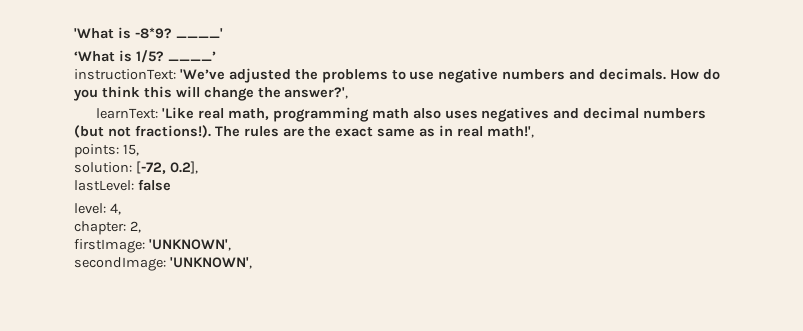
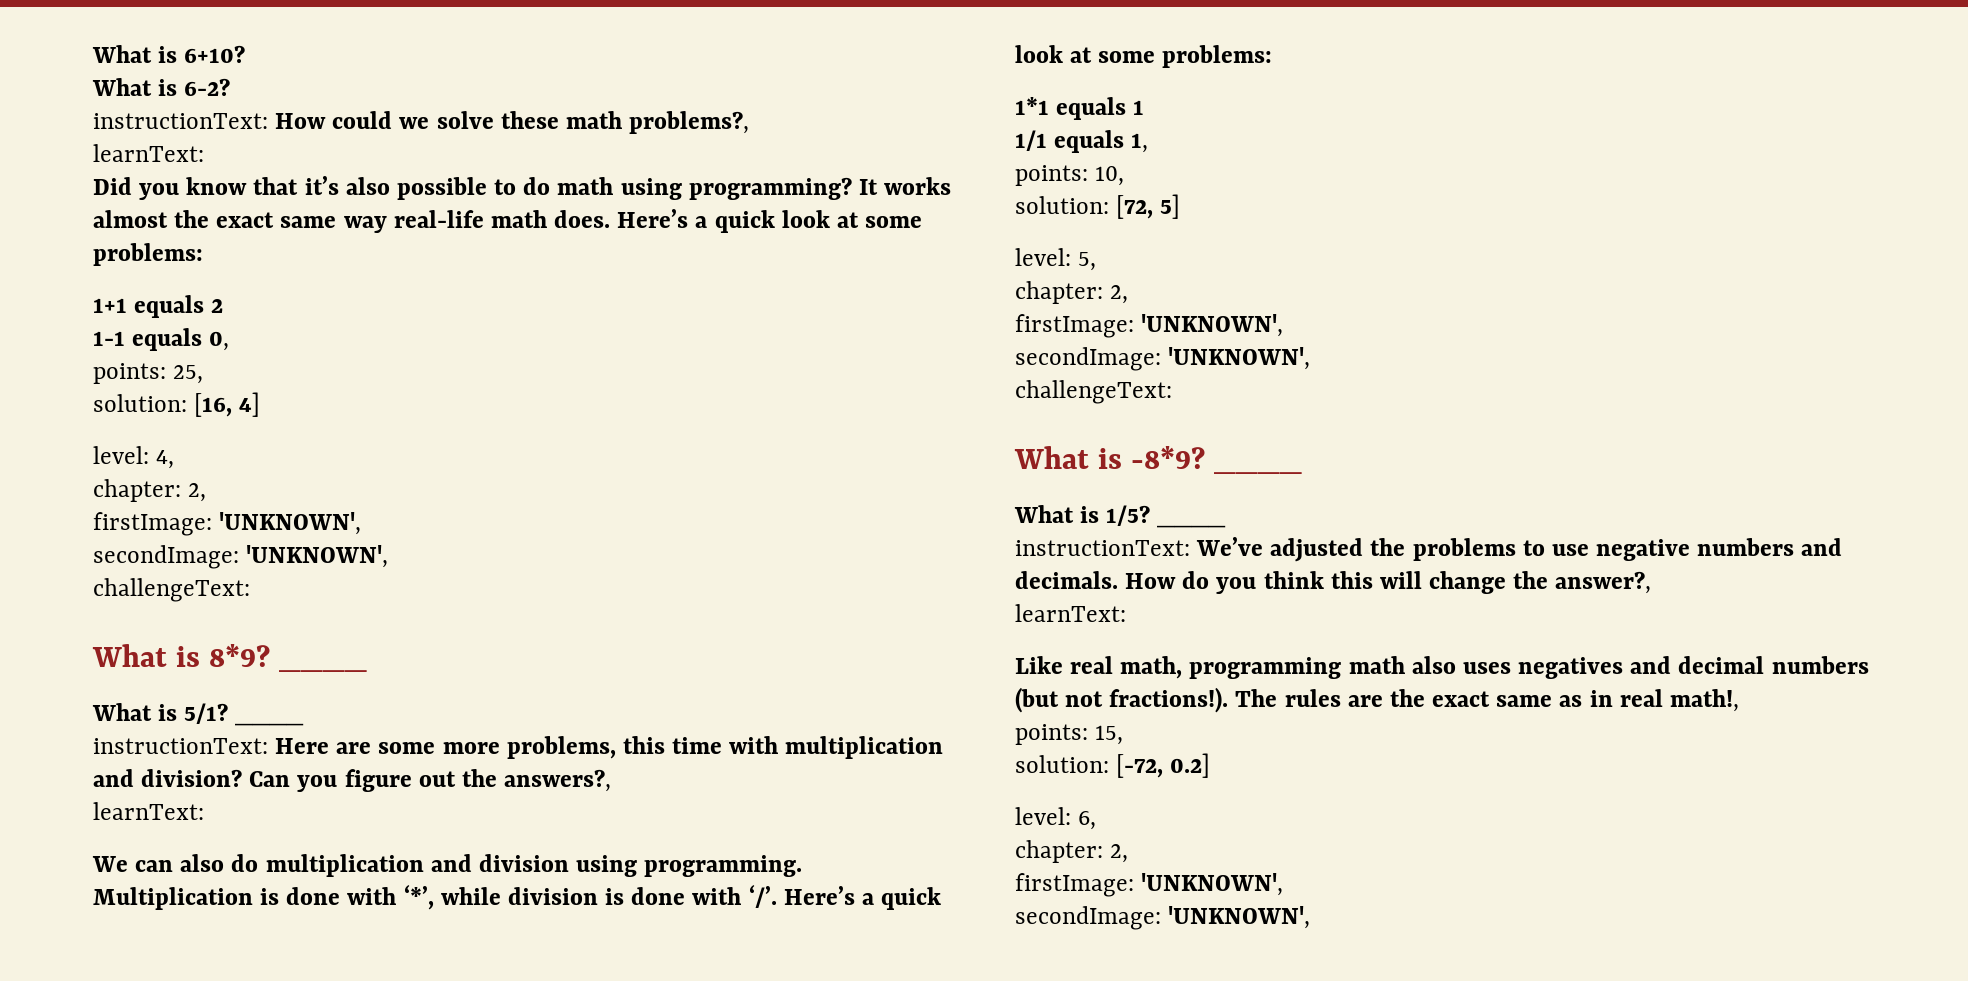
- 'What is -8*9? ____'
- ‘What is 1/5? ____’
- instructionText: 'We’ve adjusted the problems to use negative numbers and decimals.
+ What is 6+10?
+ What is 6-2?
+ instructionText: How could we solve these math problems?,
+ learnText:
+ Did you know that it’s also possible to do math using programming? It works almost the exact same way real-life math does. Here’s a quick look at some problems:
+ 1+1 equals 2
+ 1-1 equals 0,
+ points: 25,
+ solution: [16, 4]
+ level: 4,
+ chapter: 2,
+ firstImage: 'UNKNOWN',
+ secondImage: 'UNKNOWN',
+ challengeText:
+ What is 8*9? ____
+ What is 5/1? ____
+ instructionText: Here are some more problems, this time with multiplication and division? Can you figure out the answers?,
+ learnText:
+ We can also do multiplication and division using programming. Multiplication is done with ‘*’, while division is done with ‘/’. Here’s a quick look at some problems:
+ 1*1 equals 1
+ 1/1 equals 1,
+ points: 10,
+ solution: [72, 5]
+ level: 5,
+ chapter: 2,
+ firstImage: 'UNKNOWN',
+ secondImage: 'UNKNOWN',
+ challengeText:
+ What is -8*9? ____
+ What is 1/5? ____
+ instructionText: We’ve adjusted the problems to use negative numbers and decimals.
- How do you think this will change the answer?',
- learnText: 'Like real math, programming math also uses negatives and decimal numbers (but not fractions!).
+ How do you think this will change the answer?,
+ learnText:
+ Like real math, programming math also uses negatives and decimal numbers (but not fractions!).
- The rules are the exact same as in real math!',
+ The rules are the exact same as in real math!,
- solution: [-72, 0.2],
- lastLevel: false
- level: 4,
+ solution: [-72, 0.2]
+ level: 6,

